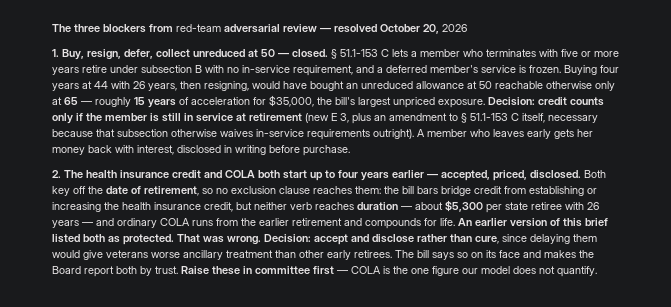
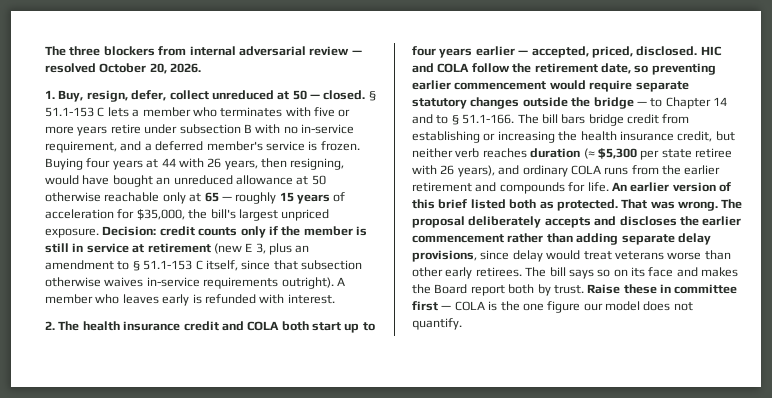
- The three blockers from red-team adversarial review — resolved October 20, 2026
+ The three blockers from internal adversarial review — resolved October 20, 2026.
- Buying four years at 44 with 26 years, then resigning, would have bought an unreduced allowance at 50 reachable otherwise only at 65 — roughly 15 years of acceleration for $35,000, the bill's largest unpriced exposure.
+ Buying four years at 44 with 26 years, then resigning, would have bought an unreduced allowance at 50 otherwise reachable only at 65 — roughly 15 years of acceleration for $35,000, the bill's largest unpriced exposure.
- Decision: credit counts only if the member is still in service at retirement (new E 3, plus an amendment to § 51.1-153 C itself, necessary because that subsection otherwise waives in-service requirements outright).
+ Decision: credit counts only if the member is still in service at retirement (new E 3, plus an amendment to § 51.1-153 C itself, since that subsection otherwise waives in-service requirements outright).
- A member who leaves early gets her money back with interest, disclosed in writing before purchase.
+ A member who leaves early is refunded with interest.
- Both key off the date of retirement, so no exclusion clause reaches them: the bill bars bridge credit from establishing or increasing the health insurance credit, but neither verb reaches duration — about $5,300 per state retiree with 26 years — and ordinary COLA runs from the earlier retirement and compounds for life.
+ HIC and COLA follow the retirement date, so preventing earlier commencement would require separate statutory changes outside the bridge — to Chapter 14 and to § 51.1-166. The bill bars bridge credit from establishing or increasing the health insurance credit, but neither verb reaches duration (≈ $5,300 per state retiree with 26 years), and ordinary COLA runs from the earlier retirement and compounds for life.
- Decision: accept and disclose rather than cure, since delaying them would give veterans worse ancillary treatment than other early retirees.
+ The proposal deliberately accepts and discloses the earlier commencement rather than adding separate delay provisions, since delay would treat veterans worse than other early retirees.

